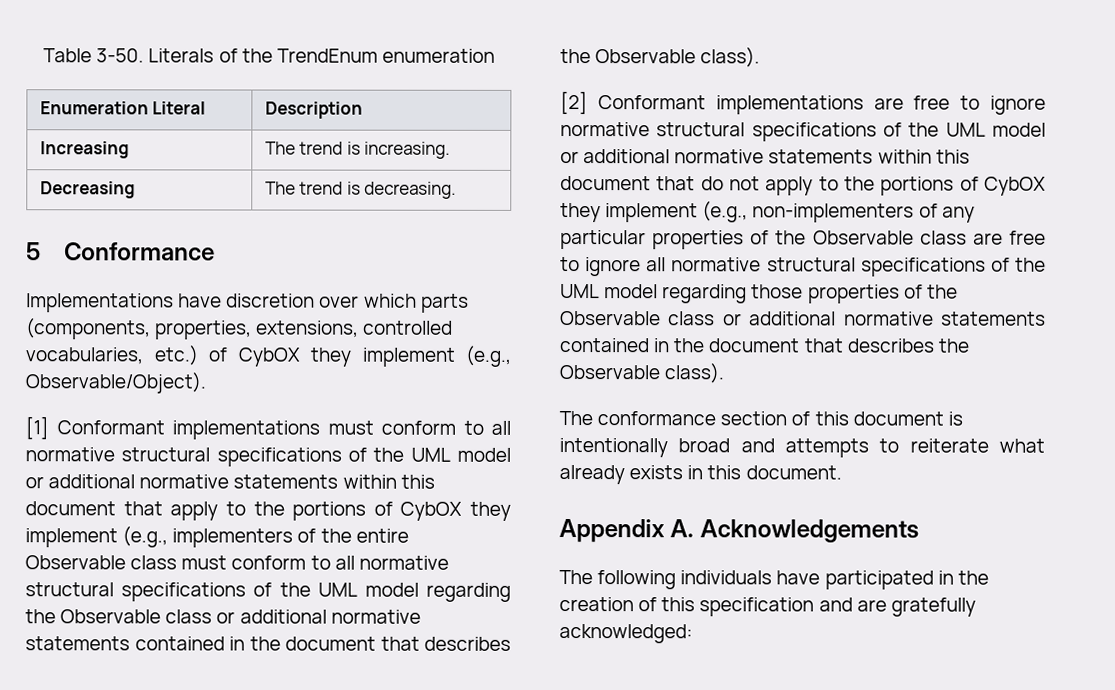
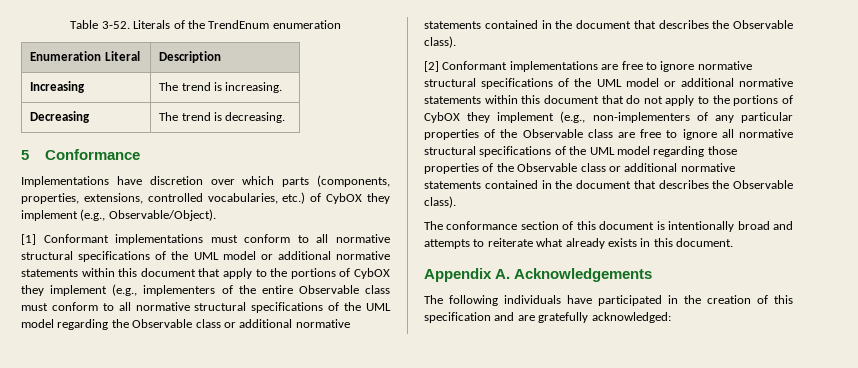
- Table 3-50.
+ Table 3-52.

